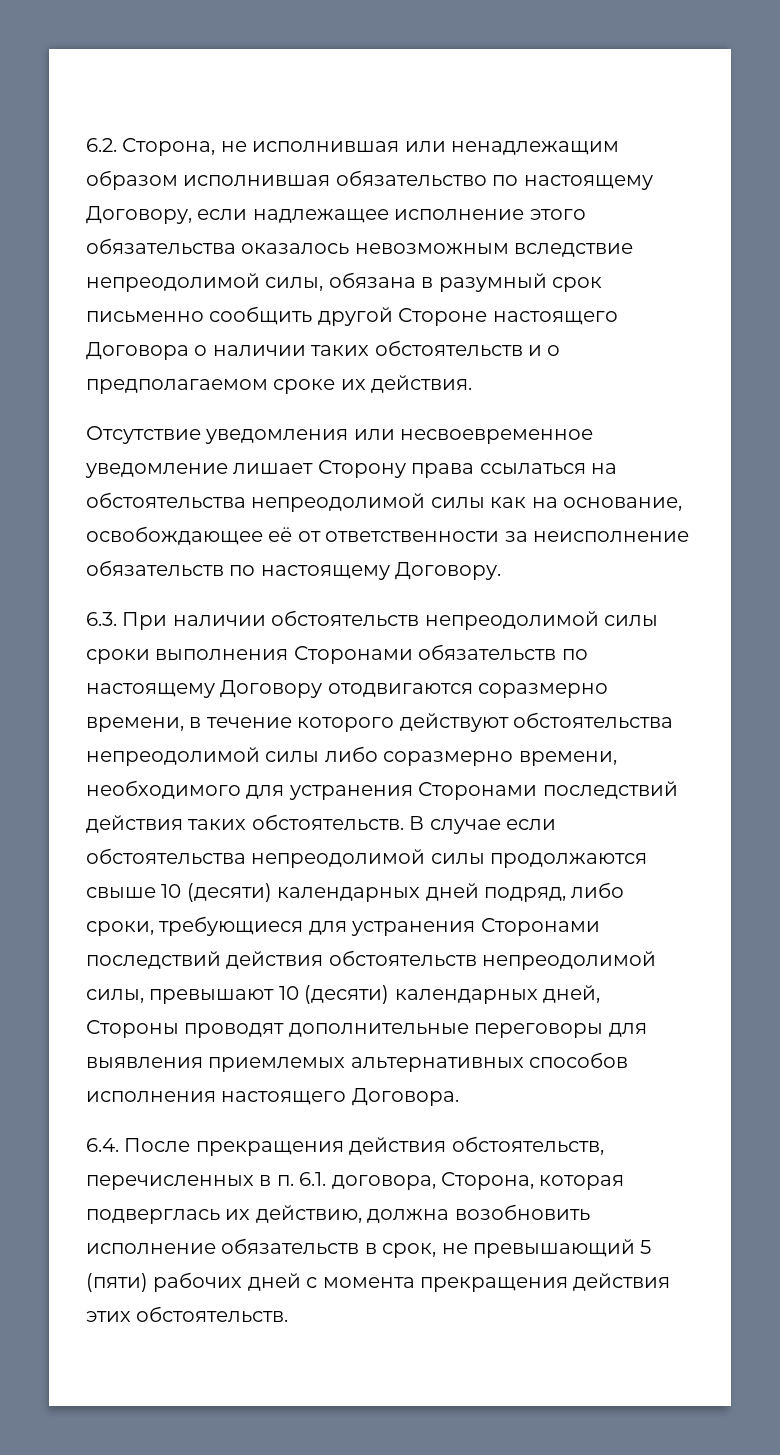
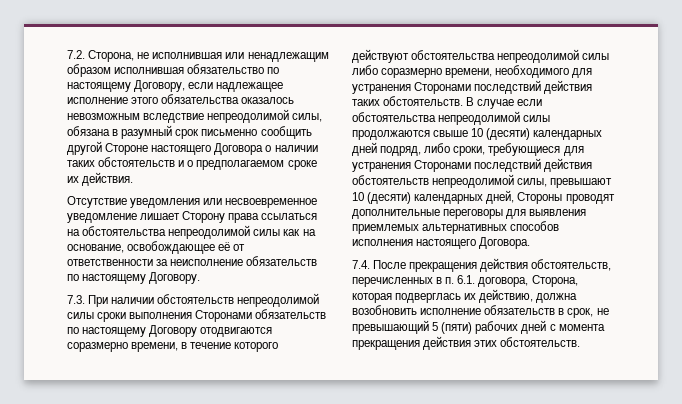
- 6.2. Сторона, не исполнившая или ненадлежащим образом исполнившая обязательство по настоящему Договору, если надлежащее исполнение этого обязательства оказалось невозможным вследствие непреодолимой силы, обязана в разумный срок письменно сообщить другой Стороне настоящего Договора о наличии таких обстоятельств и о предполагаемом сроке их действия.
+ 7.2. Сторона, не исполнившая или ненадлежащим образом исполнившая обязательство по настоящему Договору, если надлежащее исполнение этого обязательства оказалось невозможным вследствие непреодолимой силы, обязана в разумный срок письменно сообщить другой Стороне настоящего Договора о наличии таких обстоятельств и о предполагаемом сроке их действия.
- 6.3. При наличии обстоятельств непреодолимой силы сроки выполнения Сторонами обязательств по настоящему Договору отодвигаются соразмерно времени, в течение которого действуют обстоятельства непреодолимой силы либо соразмерно времени, необходимого для устранения Сторонами последствий действия таких обстоятельств.
+ 7.3. При наличии обстоятельств непреодолимой силы сроки выполнения Сторонами обязательств по настоящему Договору отодвигаются соразмерно времени, в течение которого действуют обстоятельства непреодолимой силы либо соразмерно времени, необходимого для устранения Сторонами последствий действия таких обстоятельств.
- 6.4. После прекращения действия обстоятельств, перечисленных в п. 6.1. договора, Сторона, которая подверглась их действию, должна возобновить исполнение обязательств в срок, не превышающий 5 (пяти) рабочих дней с момента прекращения действия этих обстоятельств.
+ 7.4. После прекращения действия обстоятельств, перечисленных в п. 6.1. договора, Сторона, которая подверглась их действию, должна возобновить исполнение обязательств в срок, не превышающий 5 (пяти) рабочих дней с момента прекращения действия этих обстоятельств.

